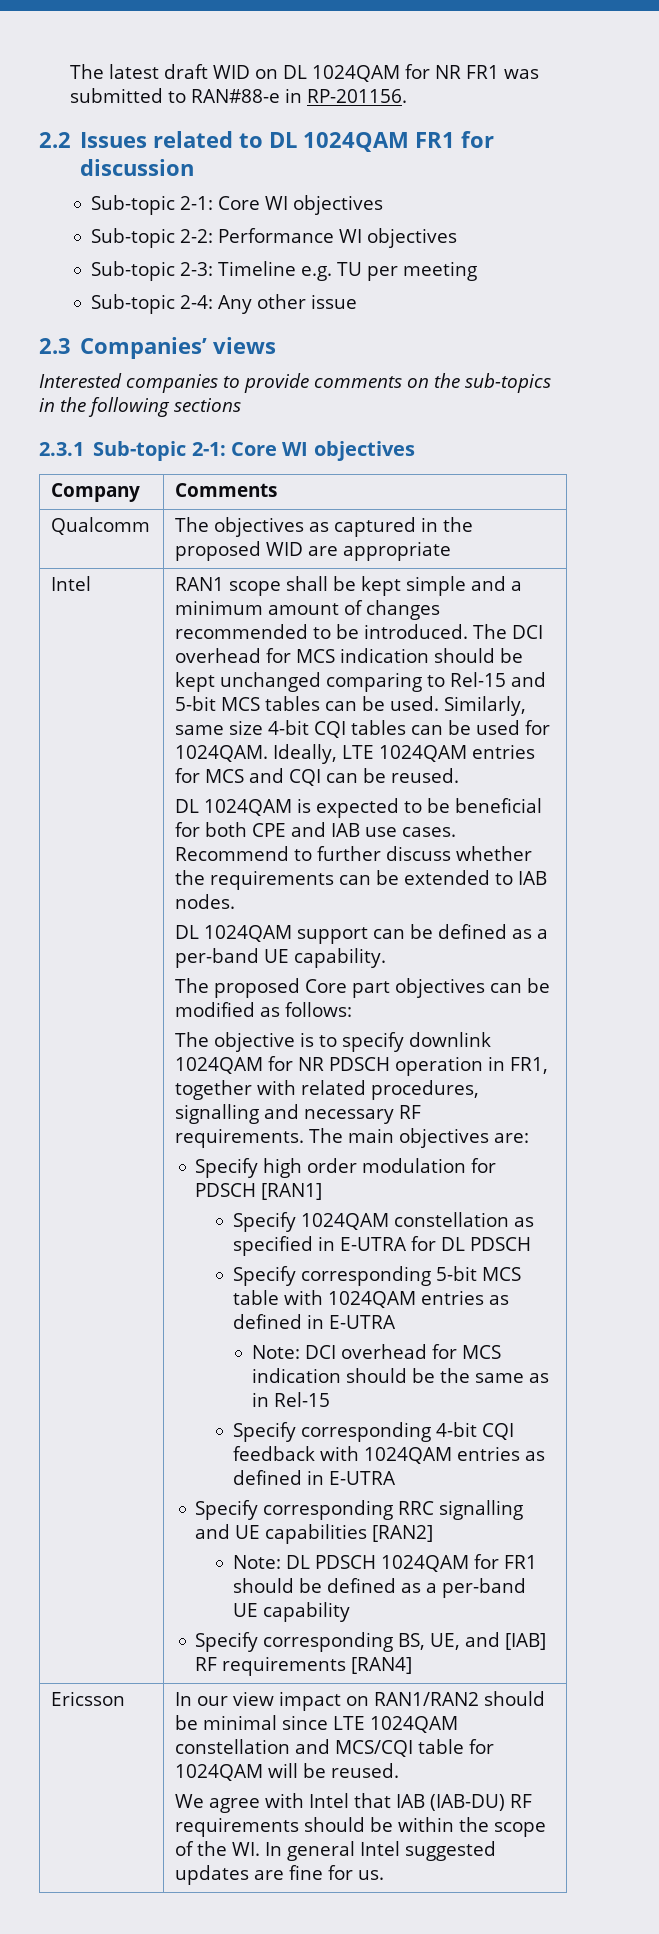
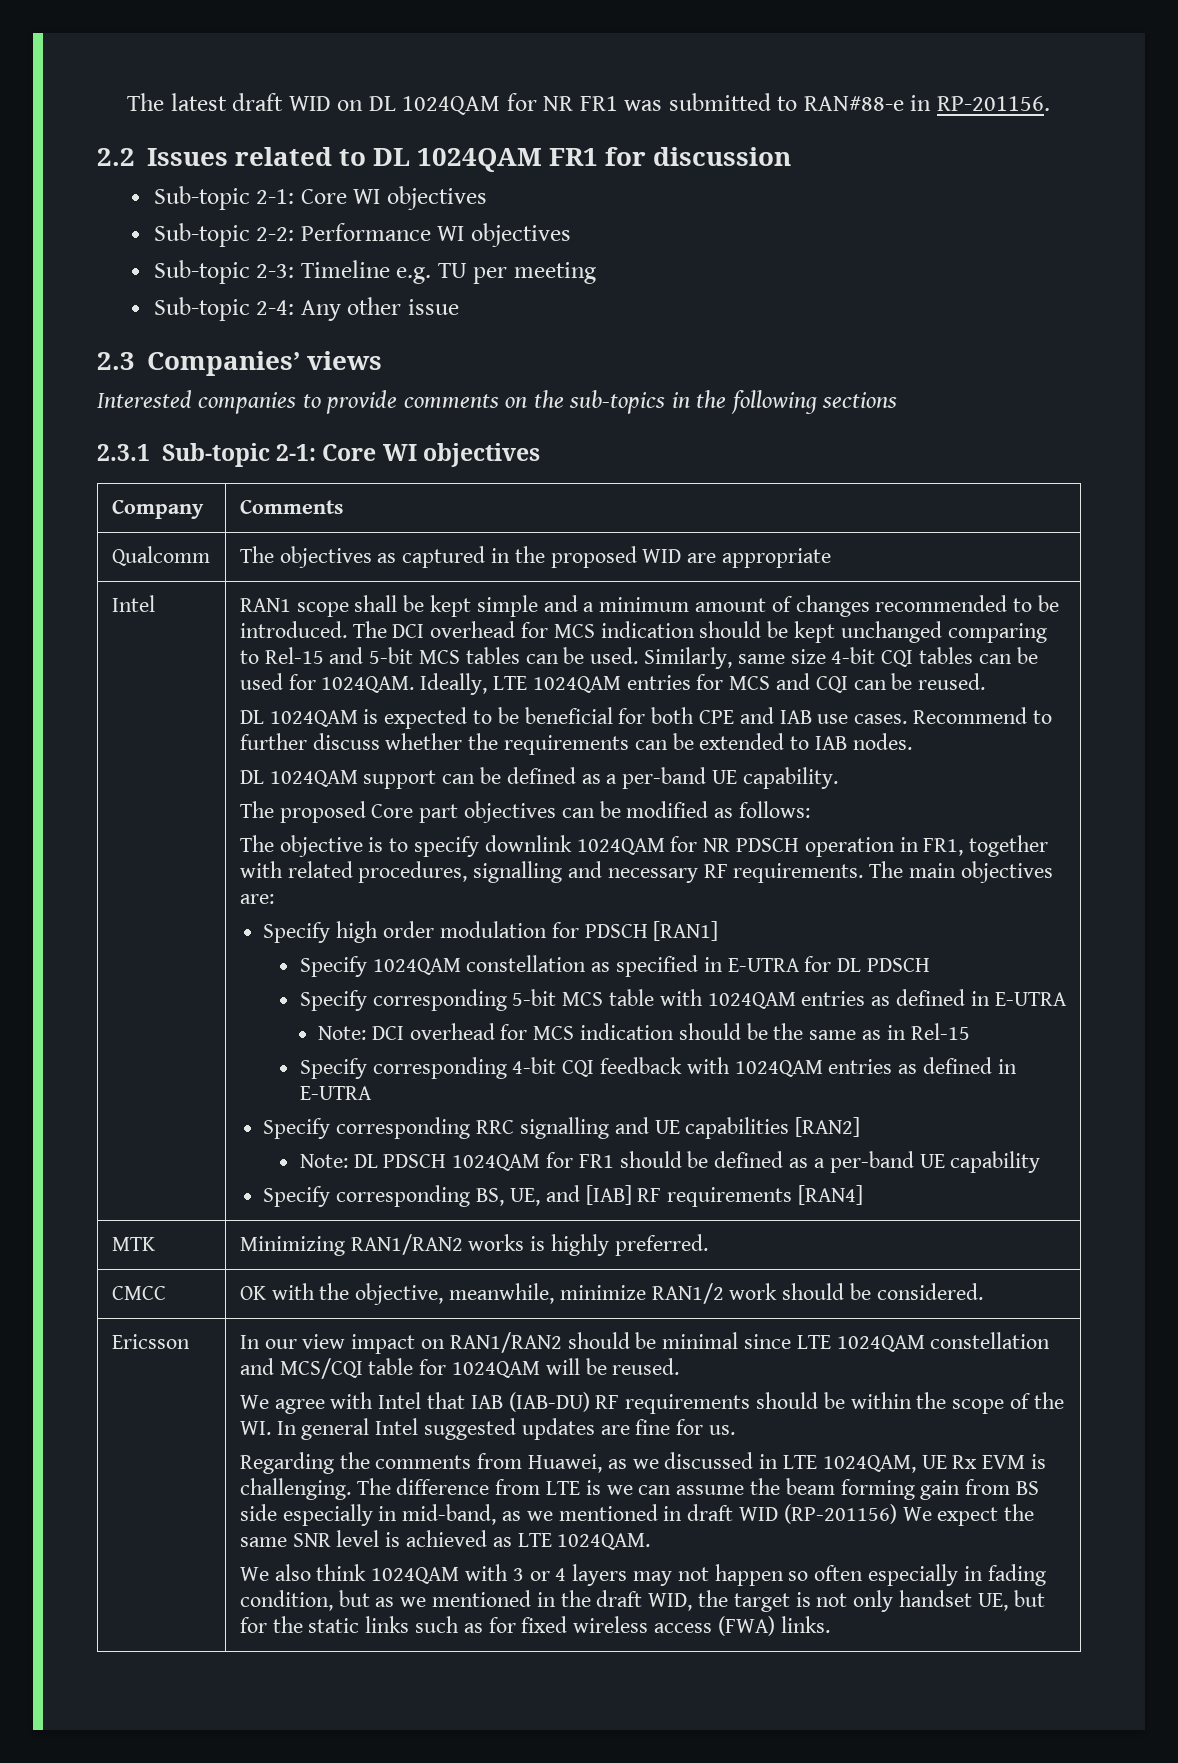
+ MTK | Minimizing RAN1/RAN2 works is highly preferred.
+ CMCC | OK with the objective, meanwhile, minimize RAN1/2 work should be considered.
+ Regarding the comments from Huawei, as we discussed in LTE 1024QAM, UE Rx EVM is challenging. The difference from LTE is we can assume the beam forming gain from BS side especially in mid-band, as we mentioned in draft WID (RP-201156) We expect the same SNR level is achieved as LTE 1024QAM.
+ We also think 1024QAM with 3 or 4 layers may not happen so often especially in fading condition, but as we mentioned in the draft WID, the target is not only handset UE, but for the static links such as for fixed wireless access (FWA) links.

